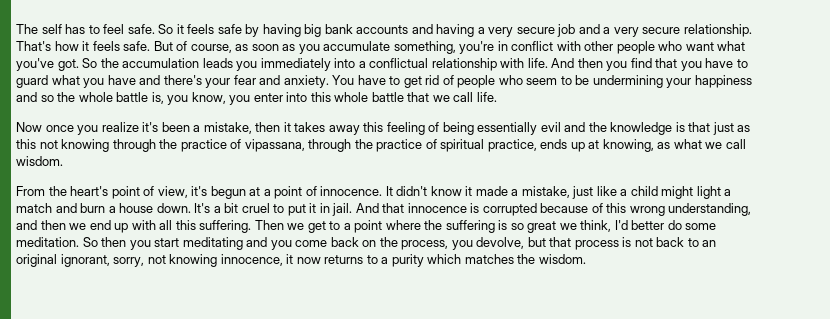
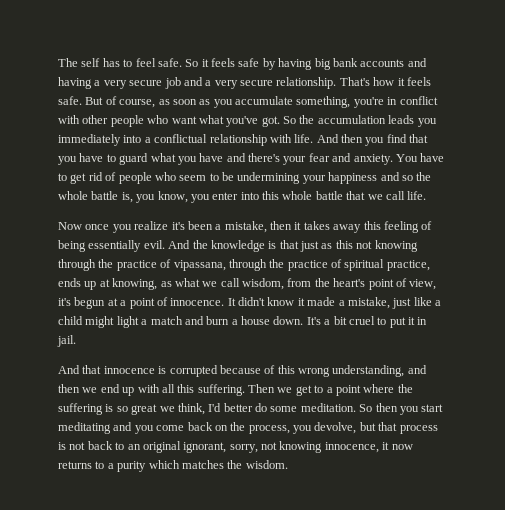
- Now once you realize it's been a mistake, then it takes away this feeling of being essentially evil and the knowledge is that just as this not knowing through the practice of vipassana, through the practice of spiritual practice, ends up at knowing, as what we call wisdom.
- From the heart's point of view, it's begun at a point of innocence.
+ Now once you realize it's been a mistake, then it takes away this feeling of being essentially evil. And the knowledge is that just as this not knowing through the practice of vipassana, through the practice of spiritual practice, ends up at knowing, as what we call wisdom, from the heart's point of view, it's begun at a point of innocence.
- It's a bit cruel to put it in jail. And that innocence is corrupted because of this wrong understanding, and then we end up with all this suffering.
+ It's a bit cruel to put it in jail.
+ And that innocence is corrupted because of this wrong understanding, and then we end up with all this suffering.

